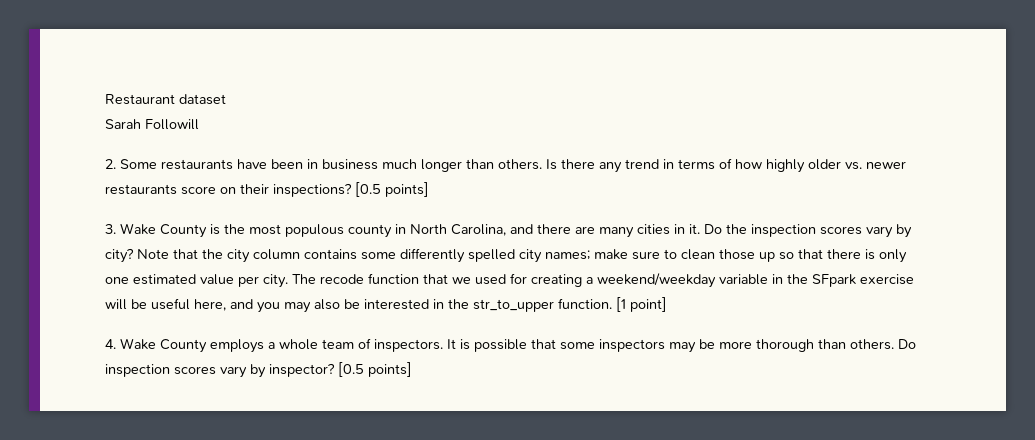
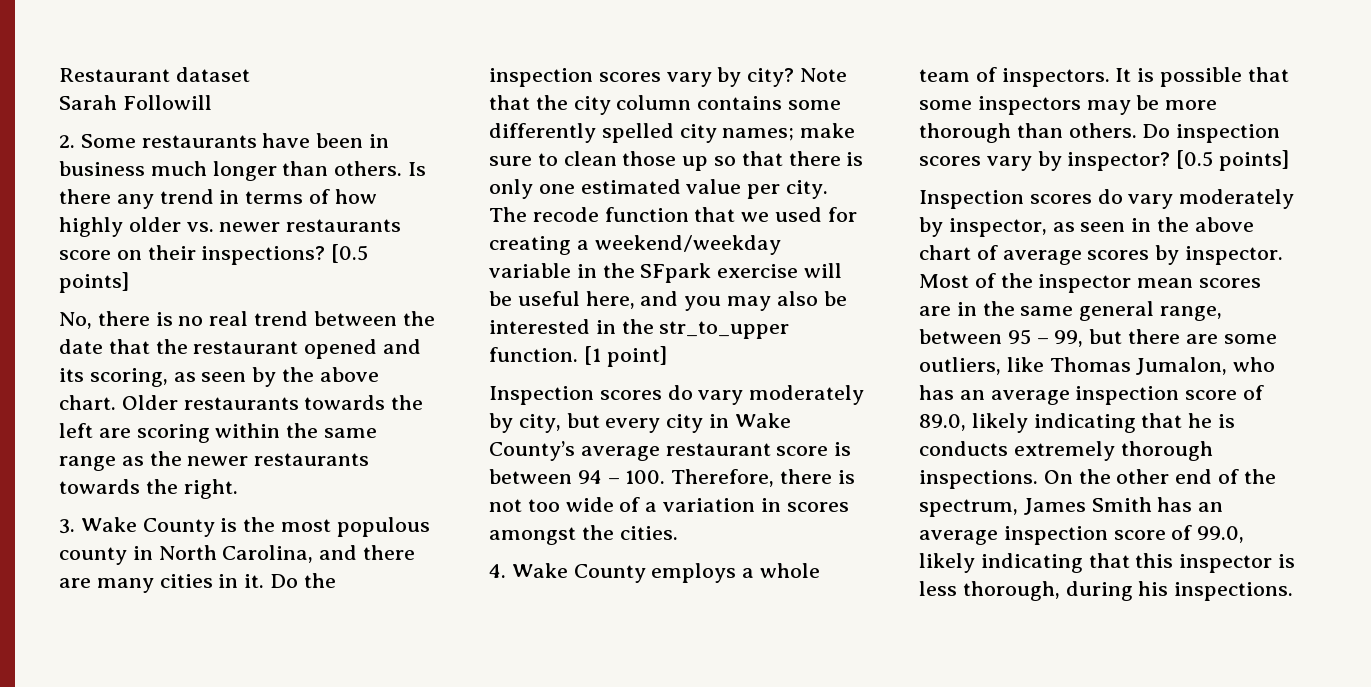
+ No, there is no real trend between the date that the restaurant opened and its scoring, as seen by the above chart. Older restaurants towards the left are scoring within the same range as the newer restaurants towards the right.
+ Inspection scores do vary moderately by city, but every city in Wake County’s average restaurant score is between 94 – 100. Therefore, there is not too wide of a variation in scores amongst the cities.
+ Inspection scores do vary moderately by inspector, as seen in the above chart of average scores by inspector. Most of the inspector mean scores are in the same general range, between 95 – 99, but there are some outliers, like Thomas Jumalon, who has an average inspection score of 89.0, likely indicating that he is conducts extremely thorough inspections. On the other end of the spectrum, James Smith has an average inspection score of 99.0, likely indicating that this inspector is less thorough, during his inspections.

